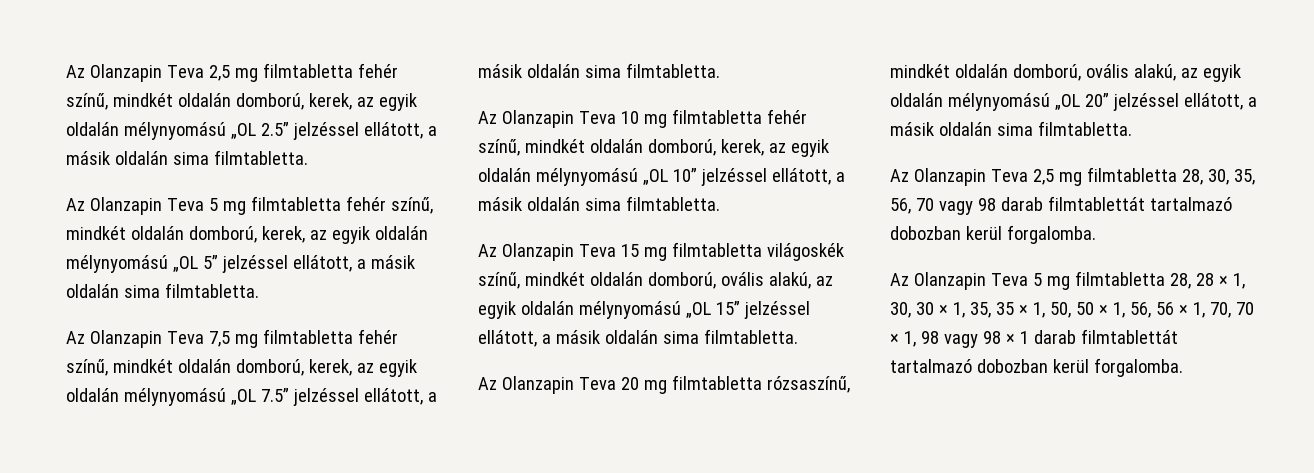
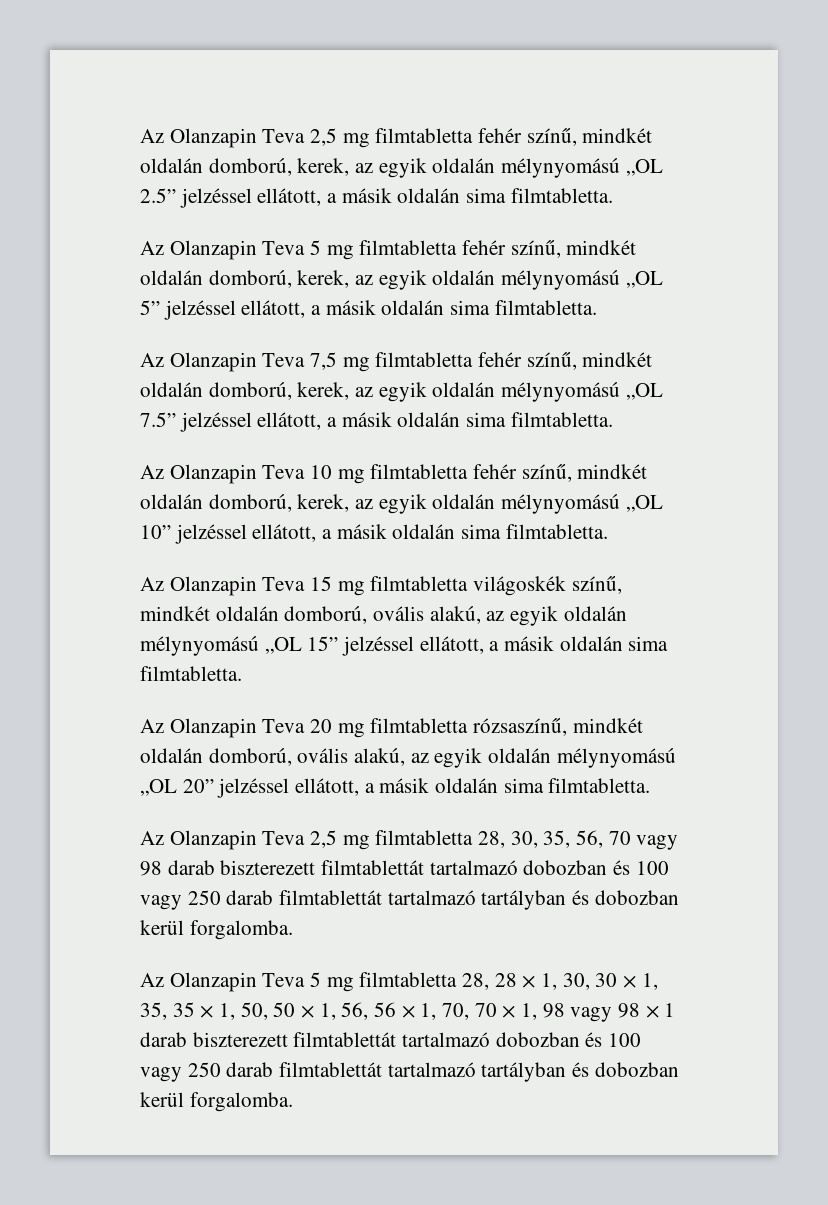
- Az Olanzapin Teva 2,5 mg filmtabletta 28, 30, 35, 56, 70 vagy 98 darab filmtablettát tartalmazó dobozban kerül forgalomba.
+ Az Olanzapin Teva 2,5 mg filmtabletta 28, 30, 35, 56, 70 vagy 98 darab biszterezett filmtablettát tartalmazó dobozban és 100 vagy 250 darab filmtablettát tartalmazó tartályban és dobozban kerül forgalomba.
- Az Olanzapin Teva 5 mg filmtabletta 28, 28 × 1, 30, 30 × 1, 35, 35 × 1, 50, 50 × 1, 56, 56 × 1, 70, 70 × 1, 98 vagy 98 × 1 darab filmtablettát tartalmazó dobozban kerül forgalomba.
+ Az Olanzapin Teva 5 mg filmtabletta 28, 28 × 1, 30, 30 × 1, 35, 35 × 1, 50, 50 × 1, 56, 56 × 1, 70, 70 × 1, 98 vagy 98 × 1 darab biszterezett filmtablettát tartalmazó dobozban és 100 vagy 250 darab filmtablettát tartalmazó tartályban és dobozban kerül forgalomba.

